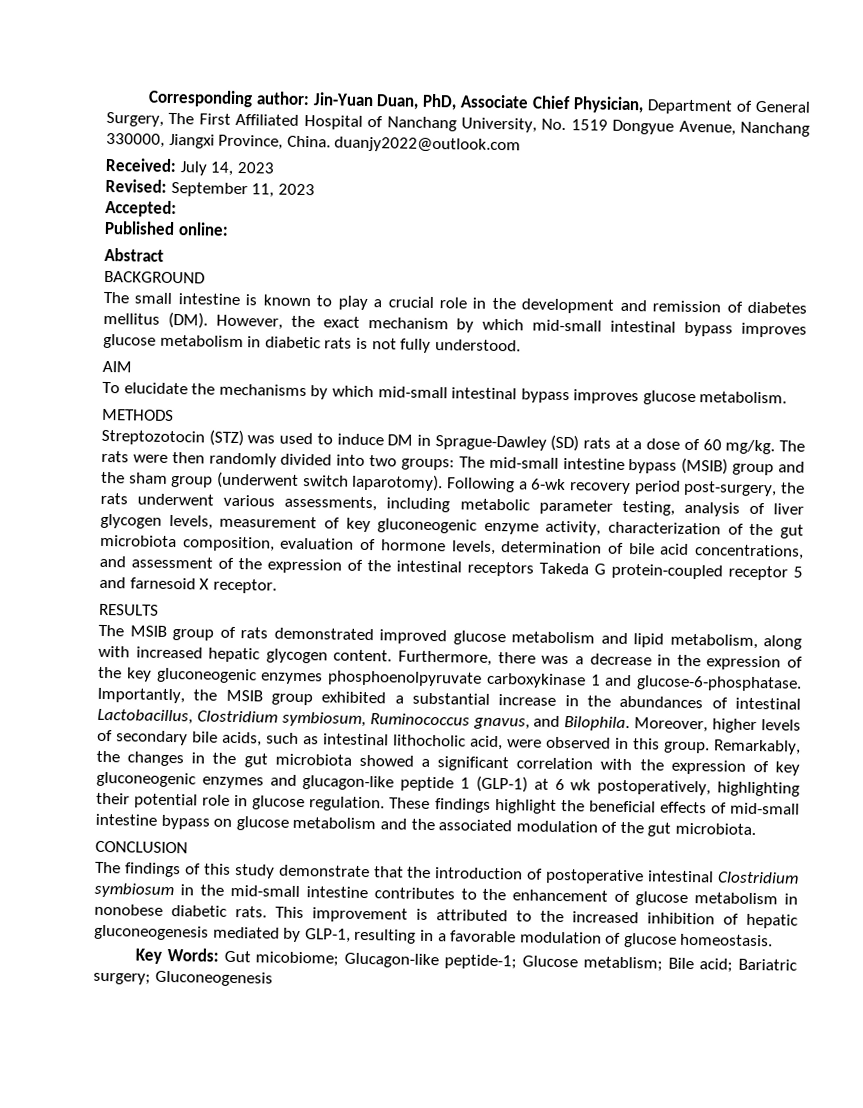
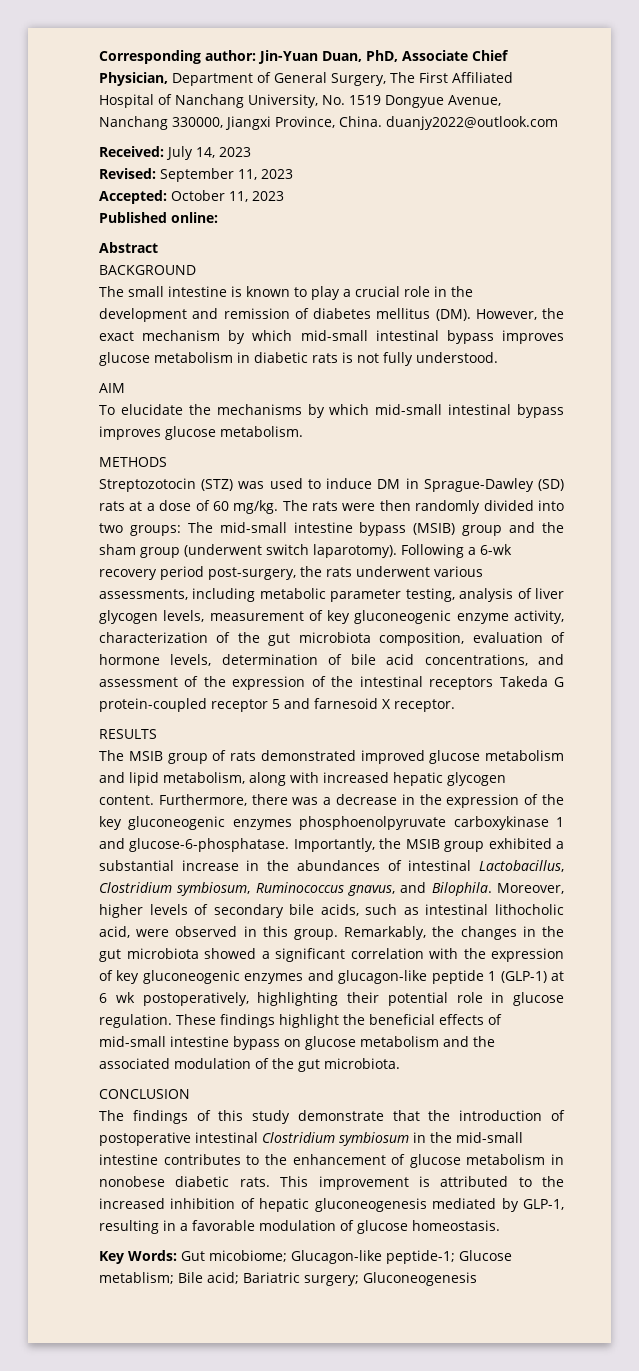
- Accepted:
+ Accepted: October 11, 2023

